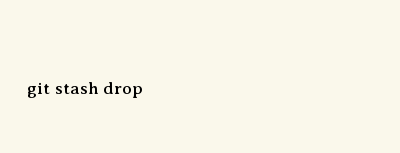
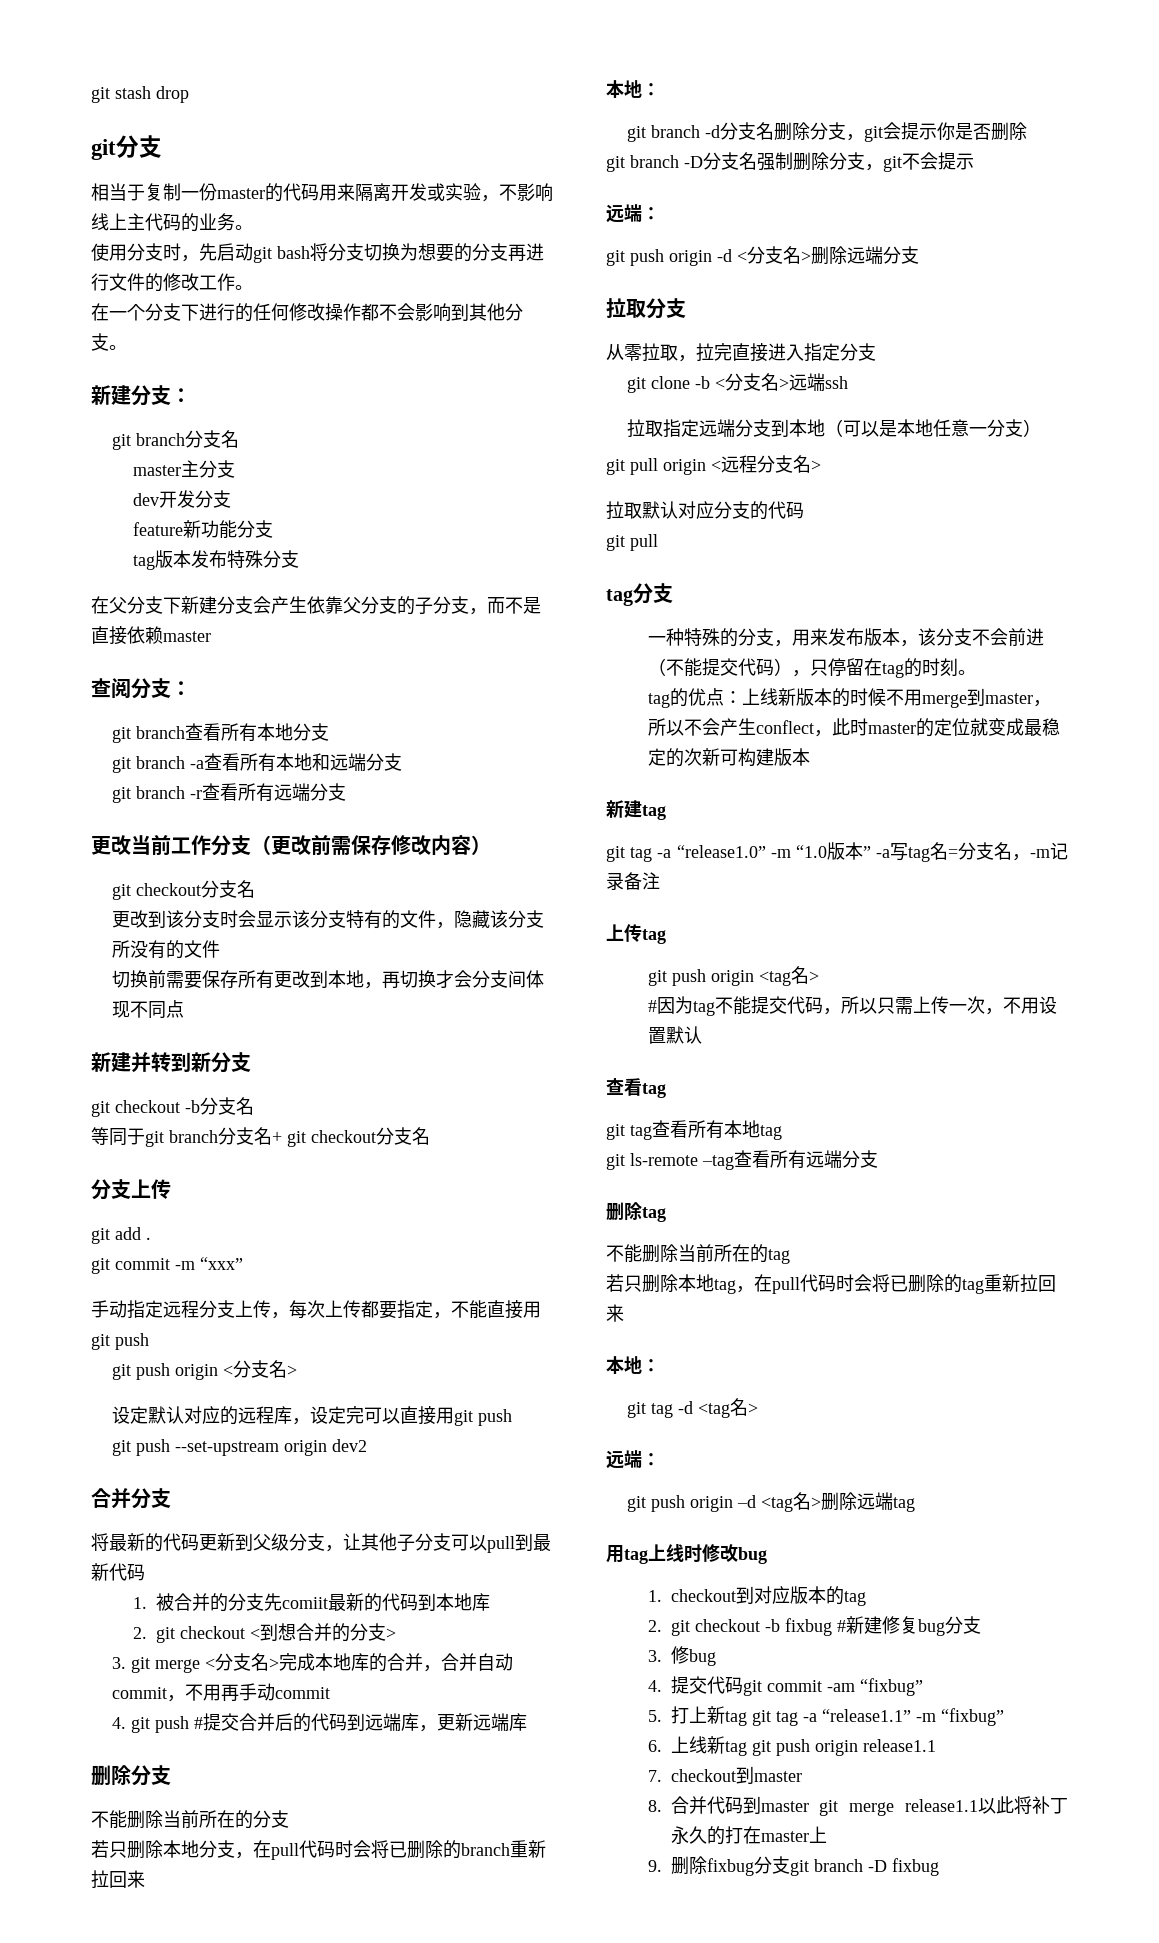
+ git分支
+ 相当于复制一份master的代码用来隔离开发或实验，不影响线上主代码的业务。
+ 使用分支时，先启动git bash将分支切换为想要的分支再进行文件的修改工作。
+ 在一个分支下进行的任何修改操作都不会影响到其他分支。
+ 新建分支：
+ git branch分支名
+ master主分支
+ dev开发分支
+ feature新功能分支
+ tag版本发布特殊分支
+ 在父分支下新建分支会产生依靠父分支的子分支，而不是直接依赖master
+ 查阅分支：
+ git branch查看所有本地分支
+ git branch -a查看所有本地和远端分支
+ git branch -r查看所有远端分支
+ 更改当前工作分支（更改前需保存修改内容）
+ git checkout分支名
+ 更改到该分支时会显示该分支特有的文件，隐藏该分支所没有的文件
+ 切换前需要保存所有更改到本地，再切换才会分支间体现不同点
+ 新建并转到新分支
+ git checkout -b分支名
+ 等同于git branch分支名+ git checkout分支名
+ 分支上传
+ git add .
+ git commit -m “xxx”
+ 手动指定远程分支上传，每次上传都要指定，不能直接用git push
+ git push origin <分支名>
+ 设定默认对应的远程库，设定完可以直接用git push
+ git push --set-upstream origin dev2
+ 合并分支
+ 将最新的代码更新到父级分支，让其他子分支可以pull到最新代码
+ 1.被合并的分支先comiit最新的代码到本地库
+ 2. git checkout <到想合并的分支>
+ 3. git merge <分支名>完成本地库的合并，合并自动commit，不用再手动commit
+ 4. git push #提交合并后的代码到远端库，更新远端库
+ 删除分支
+ 不能删除当前所在的分支
+ 若只删除本地分支，在pull代码时会将已删除的branch重新拉回来
+ 本地：
+ git branch -d分支名删除分支，git会提示你是否删除
+ git branch -D分支名强制删除分支，git不会提示
+ 远端：
+ git push origin -d <分支名>删除远端分支
+ 拉取分支
+ 从零拉取，拉完直接进入指定分支
+ git clone -b <分支名>远端ssh
+ 拉取指定远端分支到本地（可以是本地任意一分支）
+ git pull origin <远程分支名>
+ 拉取默认对应分支的代码
+ git pull
+ tag分支
+ 一种特殊的分支，用来发布版本，该分支不会前进（不能提交代码），只停留在tag的时刻。
+ tag的优点：上线新版本的时候不用merge到master，所以不会产生conflect，此时master的定位就变成最稳定的次新可构建版本
+ 新建tag
+ git tag -a “release1.0” -m “1.0版本” -a写tag名=分支名，-m记录备注
+ 上传tag
+ git push origin <tag名>
+ #因为tag不能提交代码，所以只需上传一次，不用设置默认
+ 查看tag
+ git tag查看所有本地tag
+ git ls-remote –tag查看所有远端分支
+ 删除tag
+ 不能删除当前所在的tag
+ 若只删除本地tag，在pull代码时会将已删除的tag重新拉回来
+ 本地：
+ git tag -d <tag名>
+ 远端：
+ git push origin –d <tag名>删除远端tag
+ 用tag上线时修改bug
+ 1. checkout到对应版本的tag
+ 2. git checkout -b fixbug #新建修复bug分支
+ 3.修bug
+ 4.提交代码git commit -am “fixbug”
+ 5.打上新tag git tag -a “release1.1” -m “fixbug”
+ 6.上线新tag git push origin release1.1
+ 7. checkout到master
+ 8.合并代码到master git merge release1.1以此将补丁永久的打在master上
+ 9.删除fixbug分支git branch -D fixbug

